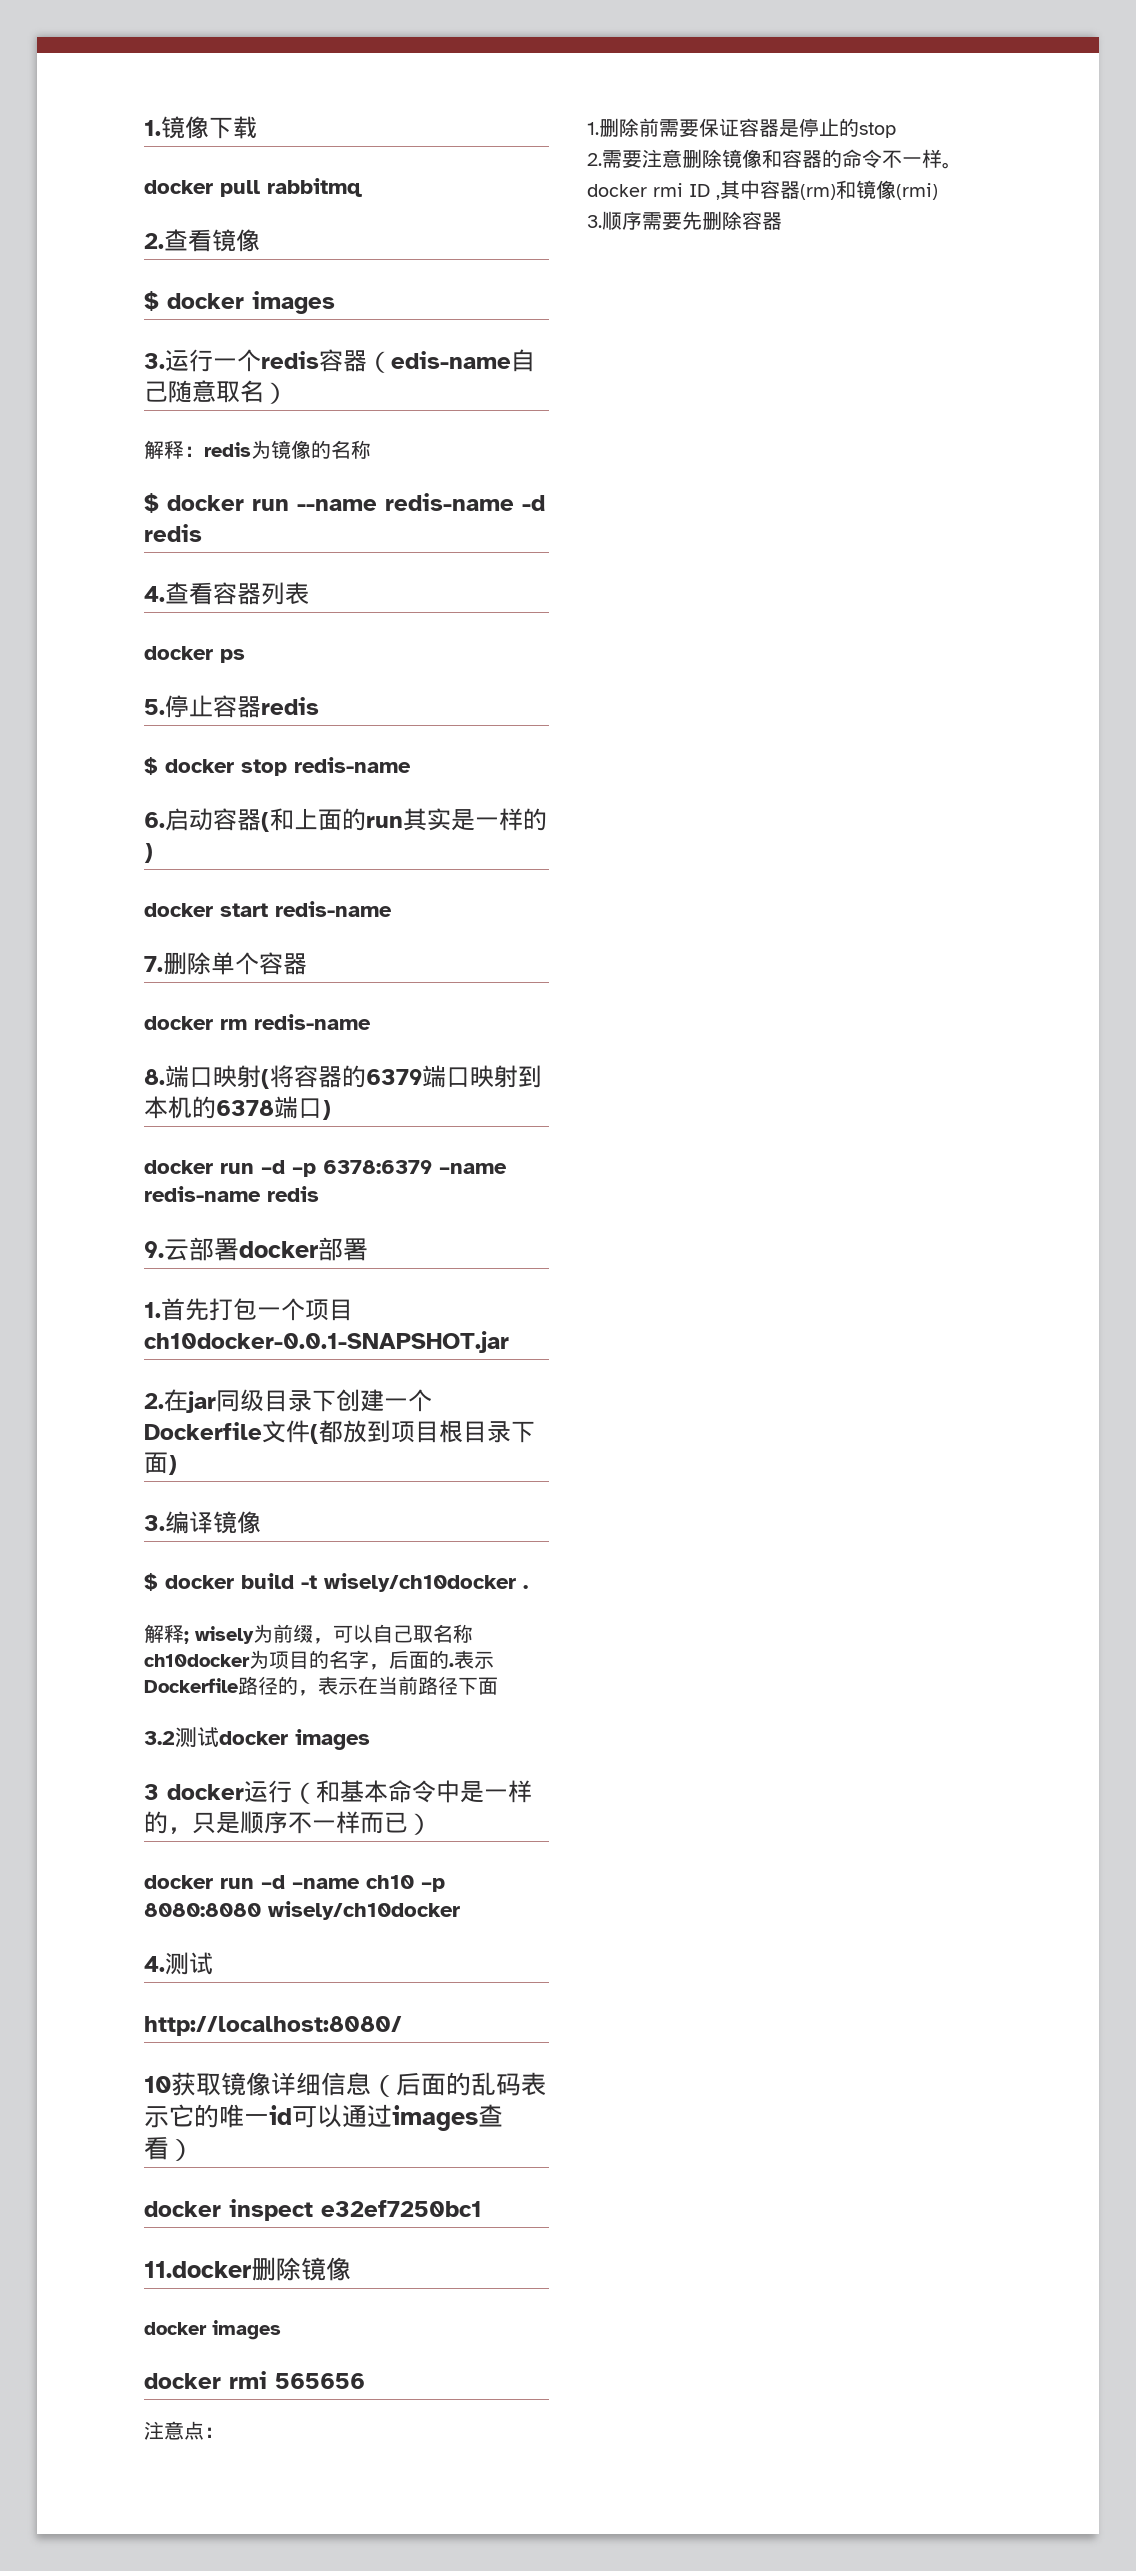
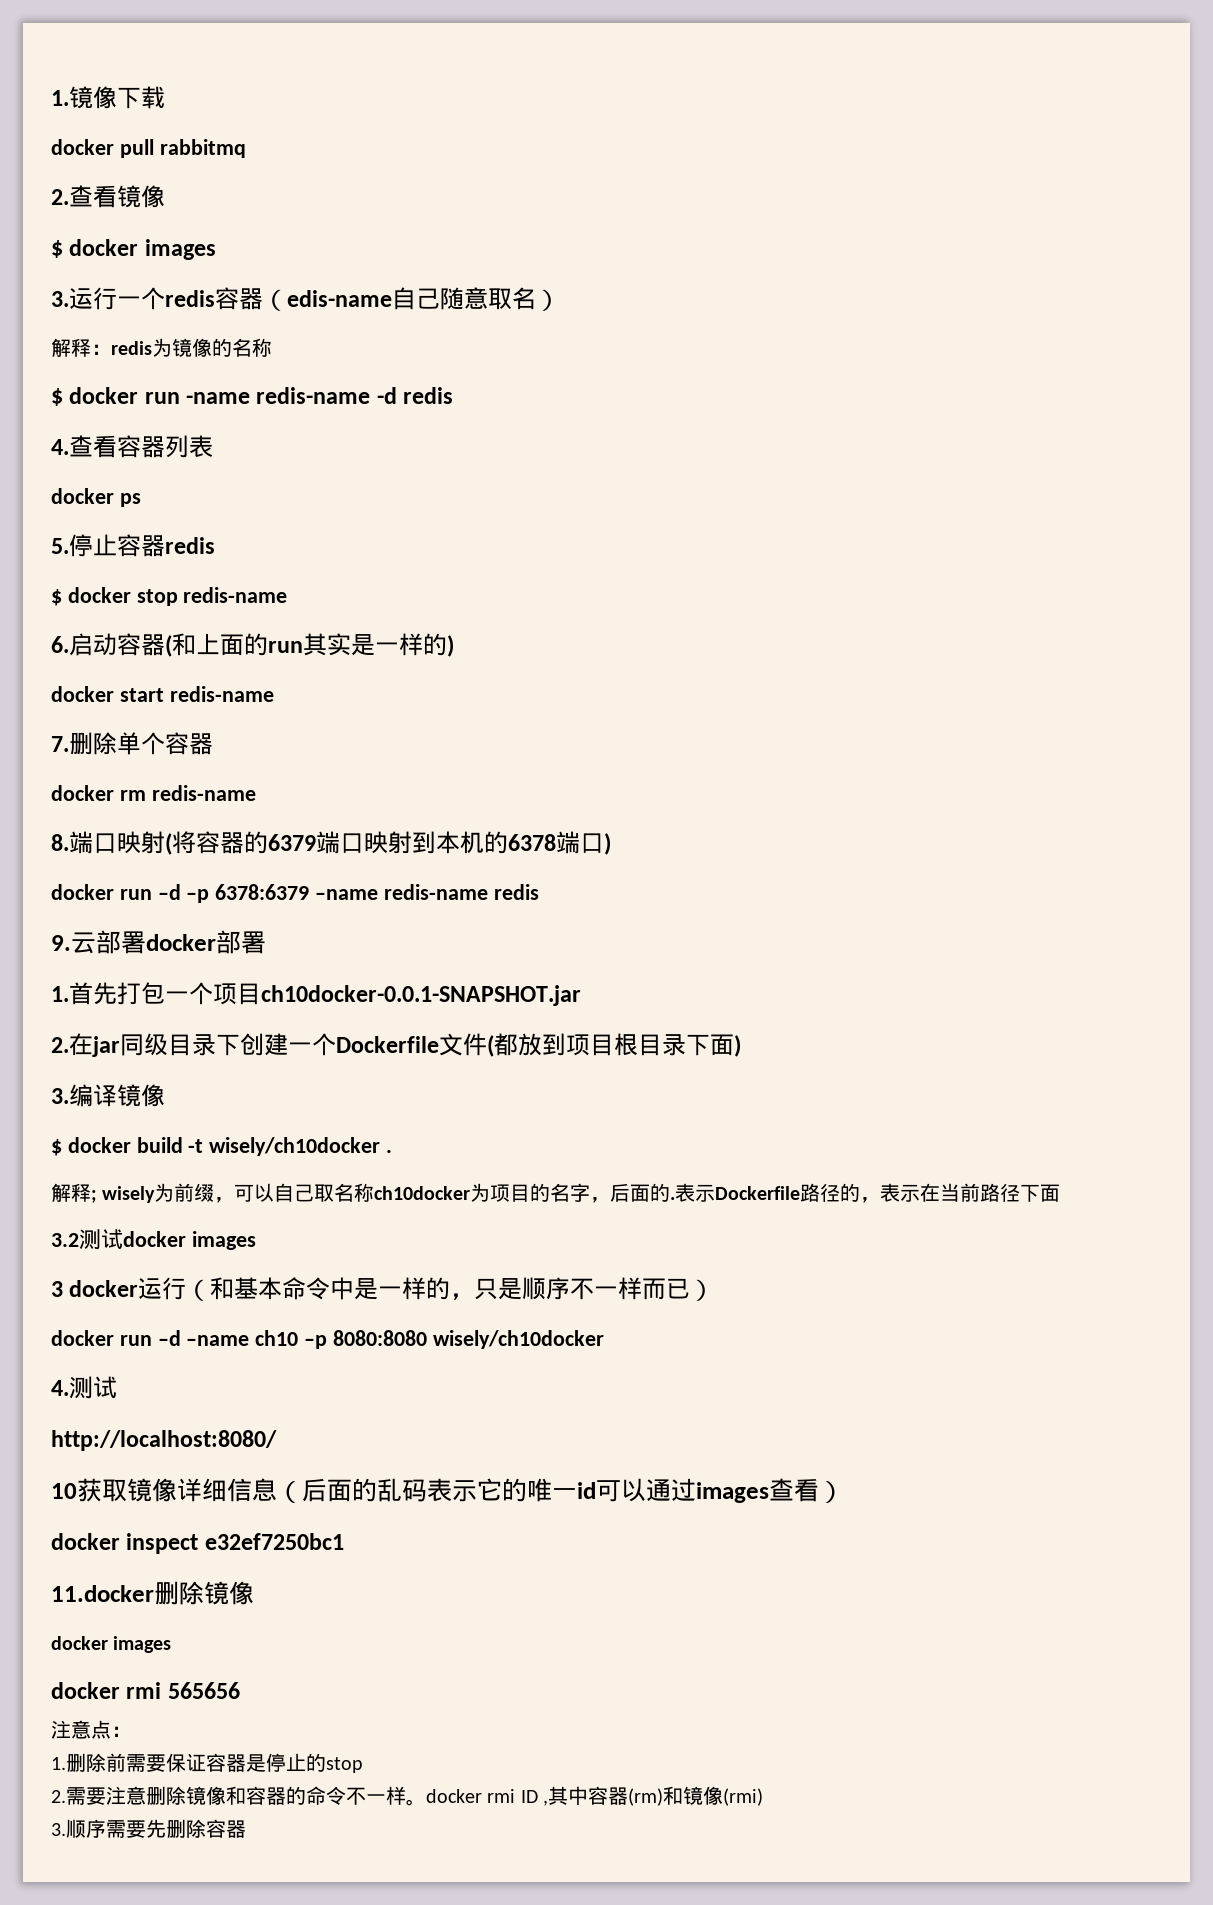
- $ docker run --name redis-name -d redis
+ $ docker run -name redis-name -d redis

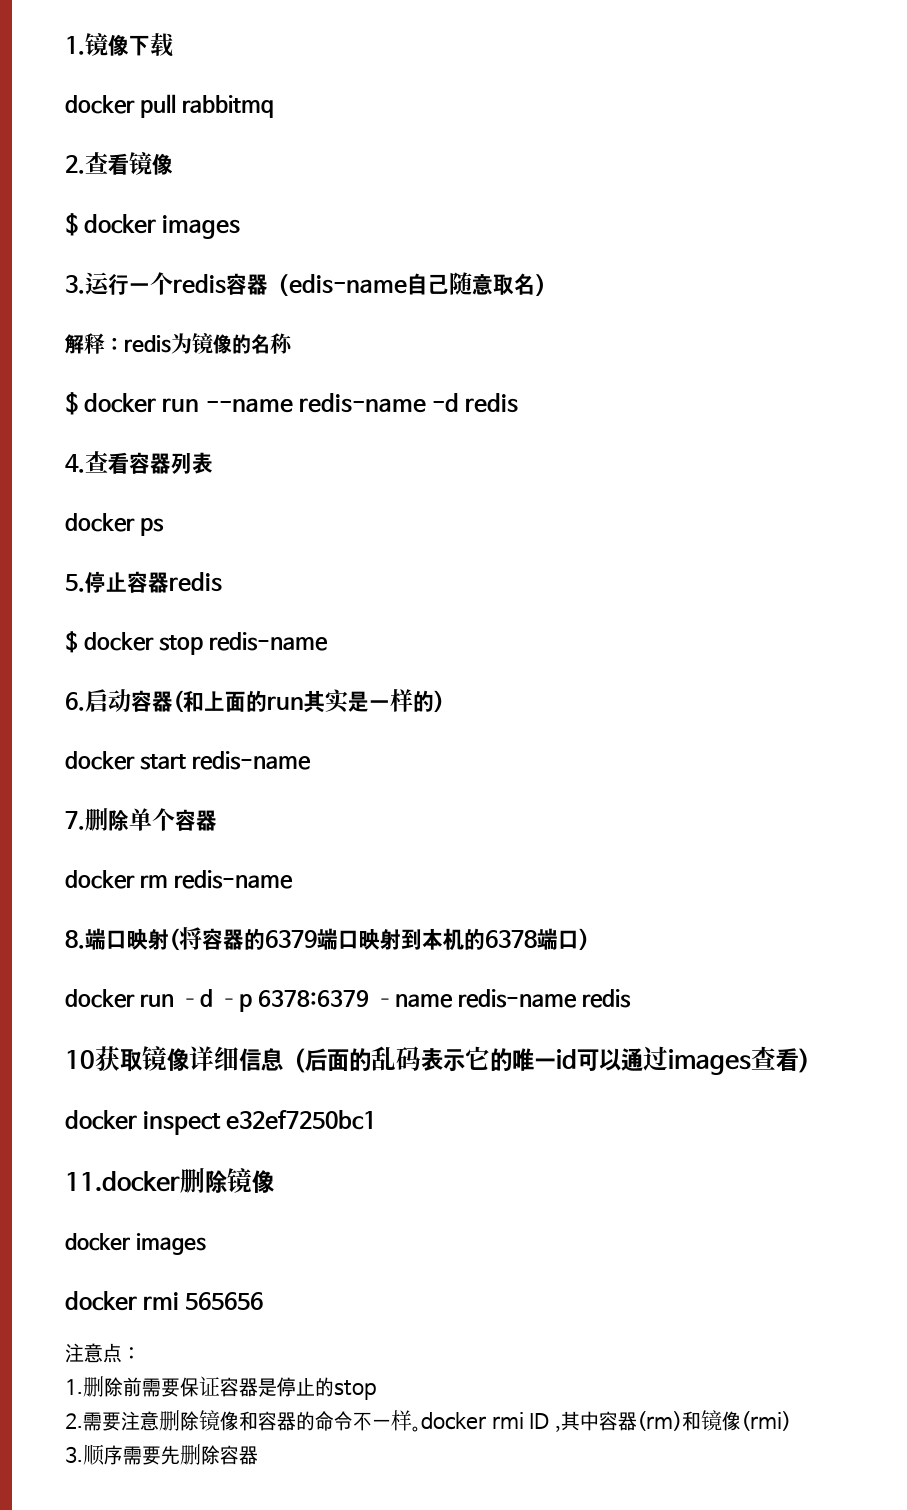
- $ docker run -name redis-name -d redis
+ $ docker run --name redis-name -d redis
- 9.云部署docker部署
- 1.首先打包一个项目ch10docker-0.0.1-SNAPSHOT.jar
- 2.在jar同级目录下创建一个Dockerfile文件(都放到项目根目录下面)
- 3.编译镜像
- $ docker build -t wisely/ch10docker .
- 解释; wisely为前缀，可以自己取名称ch10docker为项目的名字，后面的.表示Dockerfile路径的，表示在当前路径下面
- 3.2测试docker images
- 3 docker运行（和基本命令中是一样的，只是顺序不一样而已）
- docker run –d –name ch10 –p 8080:8080 wisely/ch10docker
- 4.测试
- http://localhost:8080/

